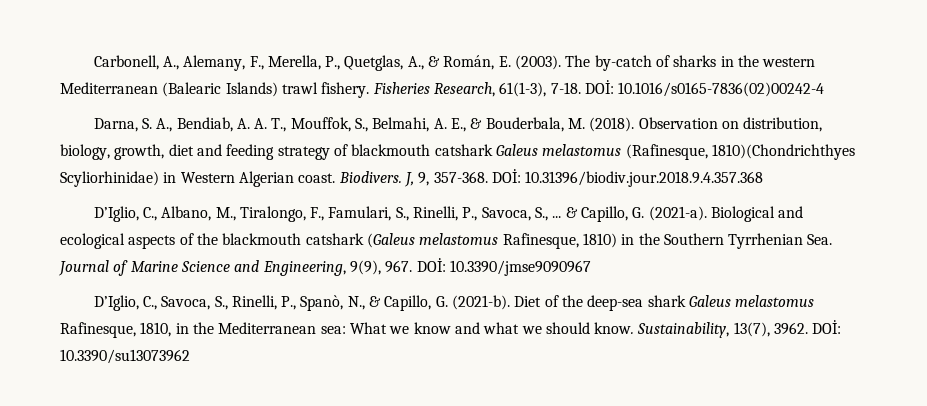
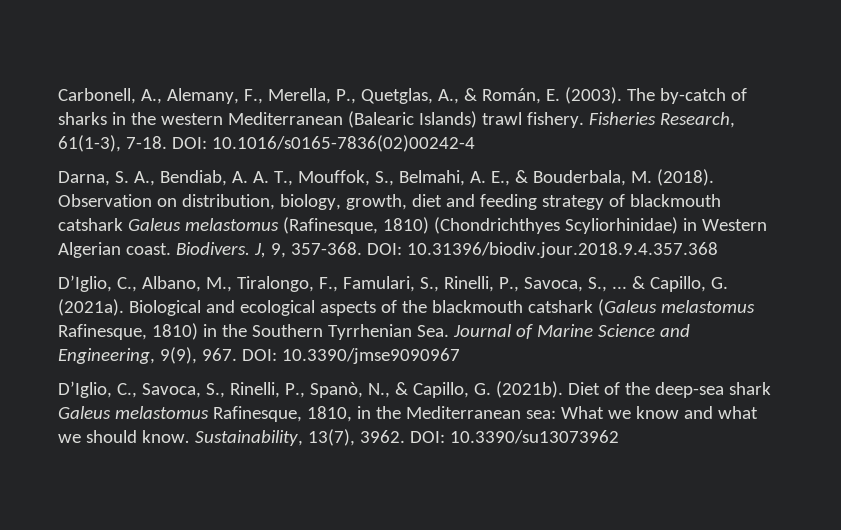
- DOİ: 10.1016/s0165-7836(02)00242-4
+ DOI: 10.1016/s0165-7836(02)00242-4
- Observation on distribution, biology, growth, diet and feeding strategy of blackmouth catshark Galeus melastomus (Rafinesque, 1810)(Chondrichthyes Scyliorhinidae) in Western Algerian coast.
+ Observation on distribution, biology, growth, diet and feeding strategy of blackmouth catshark Galeus melastomus (Rafinesque, 1810) (Chondrichthyes Scyliorhinidae) in Western Algerian coast.
- DOİ: 10.31396/biodiv.jour.2018.9.4.357.368
+ DOI: 10.31396/biodiv.jour.2018.9.4.357.368
- & Capillo, G. (2021-a).
+ & Capillo, G. (2021a).
- Biological and ecological aspects of the blackmouth catshark (Galeus melastomus Rafinesque, 1810) in the Southern Tyrrhenian Sea. Journal of Marine Science and Engineering, 9(9), 967. DOİ: 10.3390/jmse9090967
+ Biological and ecological aspects of the blackmouth catshark (Galeus melastomus Rafinesque, 1810) in the Southern Tyrrhenian Sea. Journal of Marine Science and Engineering, 9(9), 967. DOI: 10.3390/jmse9090967
- D’Iglio, C., Savoca, S., Rinelli, P., Spanò, N., & Capillo, G. (2021-b).
+ D’Iglio, C., Savoca, S., Rinelli, P., Spanò, N., & Capillo, G. (2021b).
- DOİ: 10.3390/su13073962
+ DOI: 10.3390/su13073962

